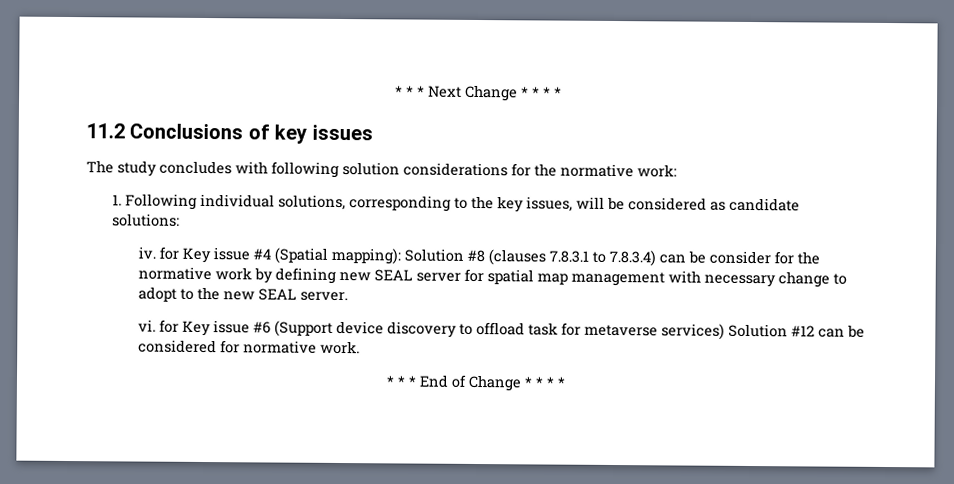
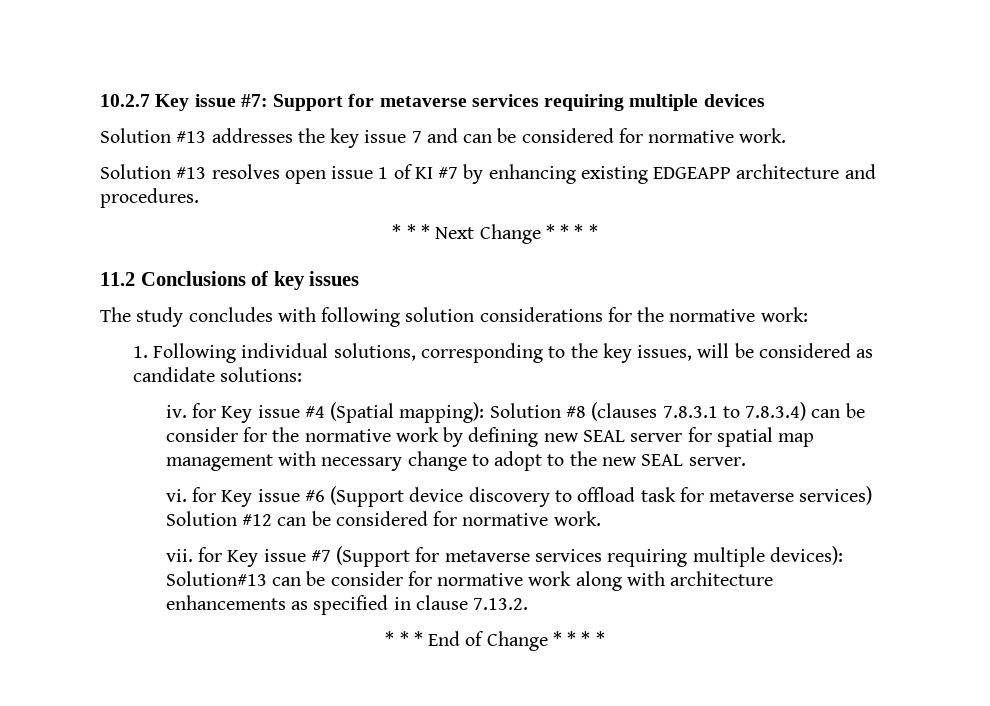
+ 10.2.7 Key issue #7: Support for metaverse services requiring multiple devices
+ Solution #13 addresses the key issue 7 and can be considered for normative work.
+ Solution #13 resolves open issue 1 of KI #7 by enhancing existing EDGEAPP architecture and procedures.
+ vii. for Key issue #7 (Support for metaverse services requiring multiple devices): Solution#13 can be consider for normative work along with architecture enhancements as specified in clause 7.13.2.

